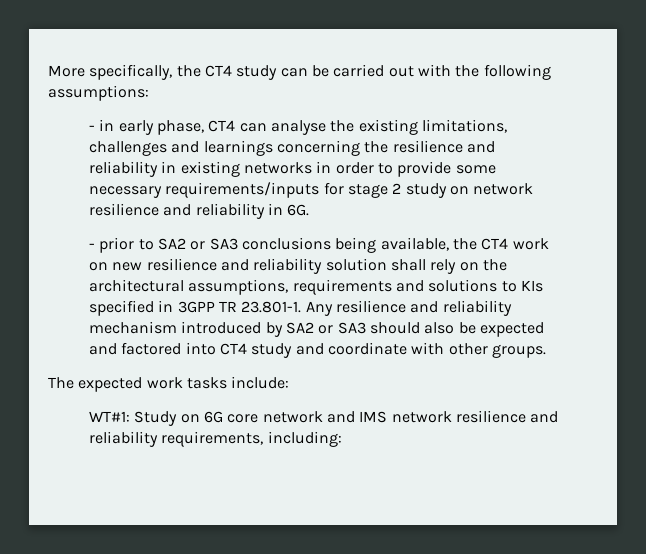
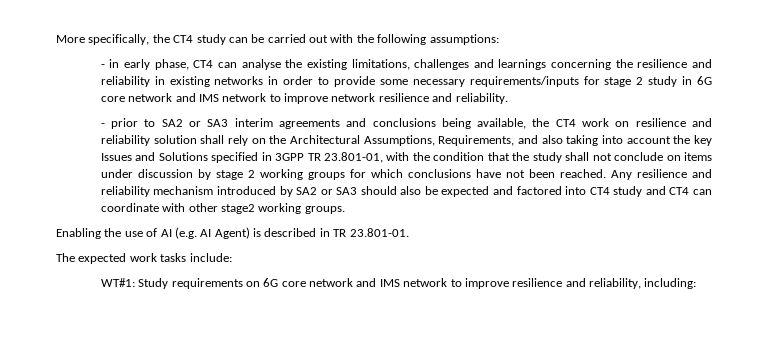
- - in early phase, CT4 can analyse the existing limitations, challenges and learnings concerning the resilience and reliability in existing networks in order to provide some necessary requirements/inputs for stage 2 study on network resilience and reliability in 6G.
+ - in early phase, CT4 can analyse the existing limitations, challenges and learnings concerning the resilience and reliability in existing networks in order to provide some necessary requirements/inputs for stage 2 study in 6G core network and IMS network to improve network resilience and reliability.
- - prior to SA2 or SA3 conclusions being available, the CT4 work on new resilience and reliability solution shall rely on the architectural assumptions, requirements and solutions to KIs specified in 3GPP TR 23.801-1. Any resilience and reliability mechanism introduced by SA2 or SA3 should also be expected and factored into CT4 study and coordinate with other groups.
+ - prior to SA2 or SA3 interim agreements and conclusions being available, the CT4 work on resilience and reliability solution shall rely on the Architectural Assumptions, Requirements, and also taking into account the key Issues and Solutions specified in 3GPP TR 23.801-01, with the condition that the study shall not conclude on items under discussion by stage 2 working groups for which conclusions have not been reached. Any resilience and reliability mechanism introduced by SA2 or SA3 should also be expected and factored into CT4 study and CT4 can coordinate with other stage2 working groups.
+ Enabling the use of AI (e.g. AI Agent) is described in TR 23.801-01.
- WT#1: Study on 6G core network and IMS network resilience and reliability requirements, including:
+ WT#1: Study requirements on 6G core network and IMS network to improve resilience and reliability, including:

